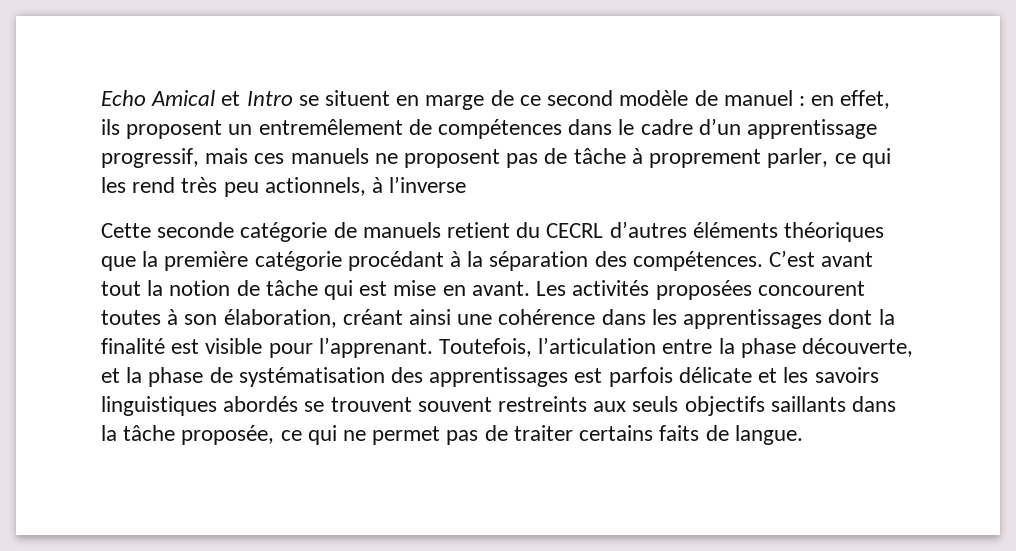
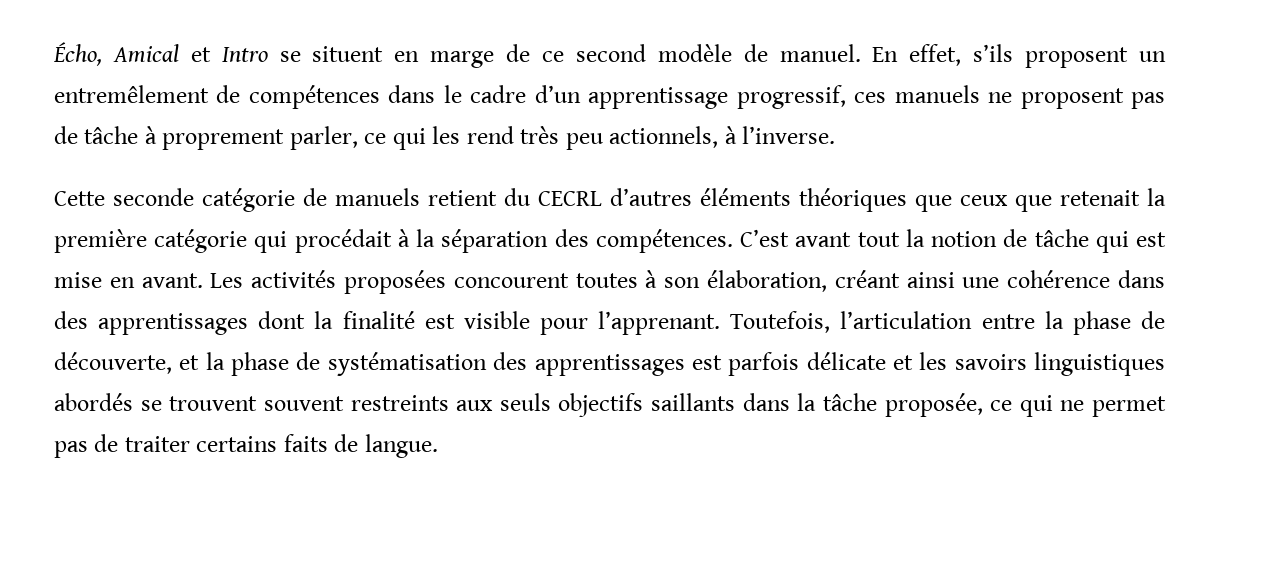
- Echo Amical et Intro se situent en marge de ce second modèle de manuel : en effet, ils proposent un entremêlement de compétences dans le cadre d’un apprentissage progressif, mais ces manuels ne proposent pas de tâche à proprement parler, ce qui les rend très peu actionnels, à l’inverse
+ Écho, Amical et Intro se situent en marge de ce second modèle de manuel. En effet, s’ils proposent un entremêlement de compétences dans le cadre d’un apprentissage progressif, ces manuels ne proposent pas de tâche à proprement parler, ce qui les rend très peu actionnels, à l’inverse.
- Cette seconde catégorie de manuels retient du CECRL d’autres éléments théoriques que la première catégorie procédant à la séparation des compétences.
+ Cette seconde catégorie de manuels retient du CECRL d’autres éléments théoriques que ceux que retenait la première catégorie qui procédait à la séparation des compétences.
- Les activités proposées concourent toutes à son élaboration, créant ainsi une cohérence dans les apprentissages dont la finalité est visible pour l’apprenant.
+ Les activités proposées concourent toutes à son élaboration, créant ainsi une cohérence dans des apprentissages dont la finalité est visible pour l’apprenant.
- Toutefois, l’articulation entre la phase découverte, et la phase de systématisation des apprentissages est parfois délicate et les savoirs linguistiques abordés se trouvent souvent restreints aux seuls objectifs saillants dans la tâche proposée, ce qui ne permet pas de traiter certains faits de langue.
+ Toutefois, l’articulation entre la phase de découverte, et la phase de systématisation des apprentissages est parfois délicate et les savoirs linguistiques abordés se trouvent souvent restreints aux seuls objectifs saillants dans la tâche proposée, ce qui ne permet pas de traiter certains faits de langue.

